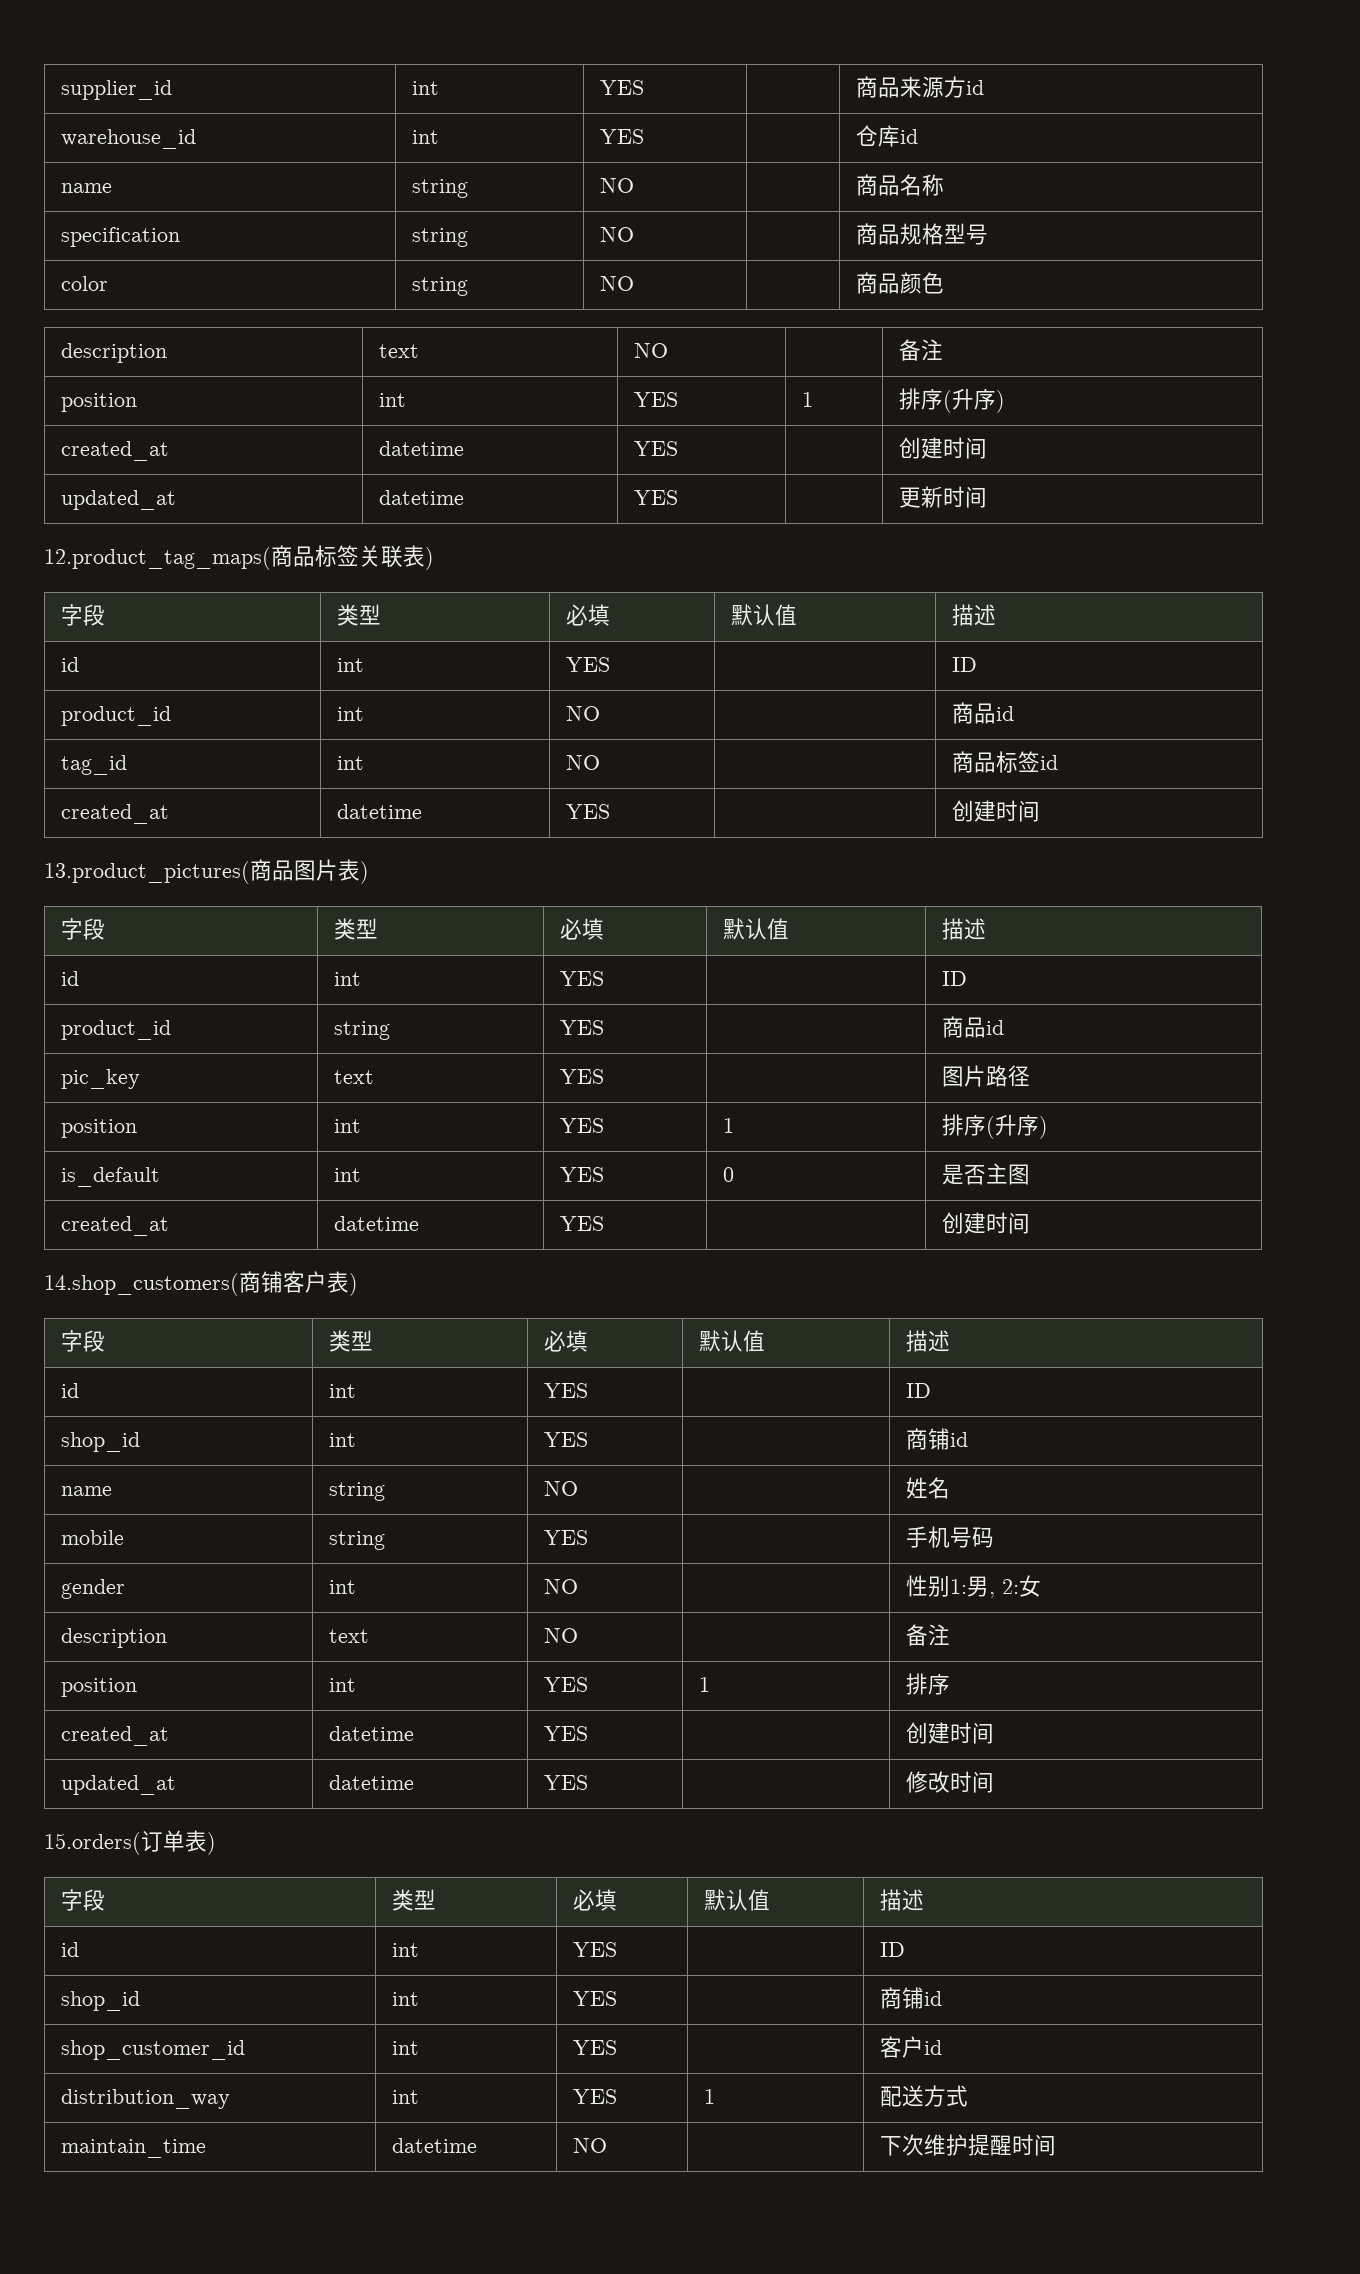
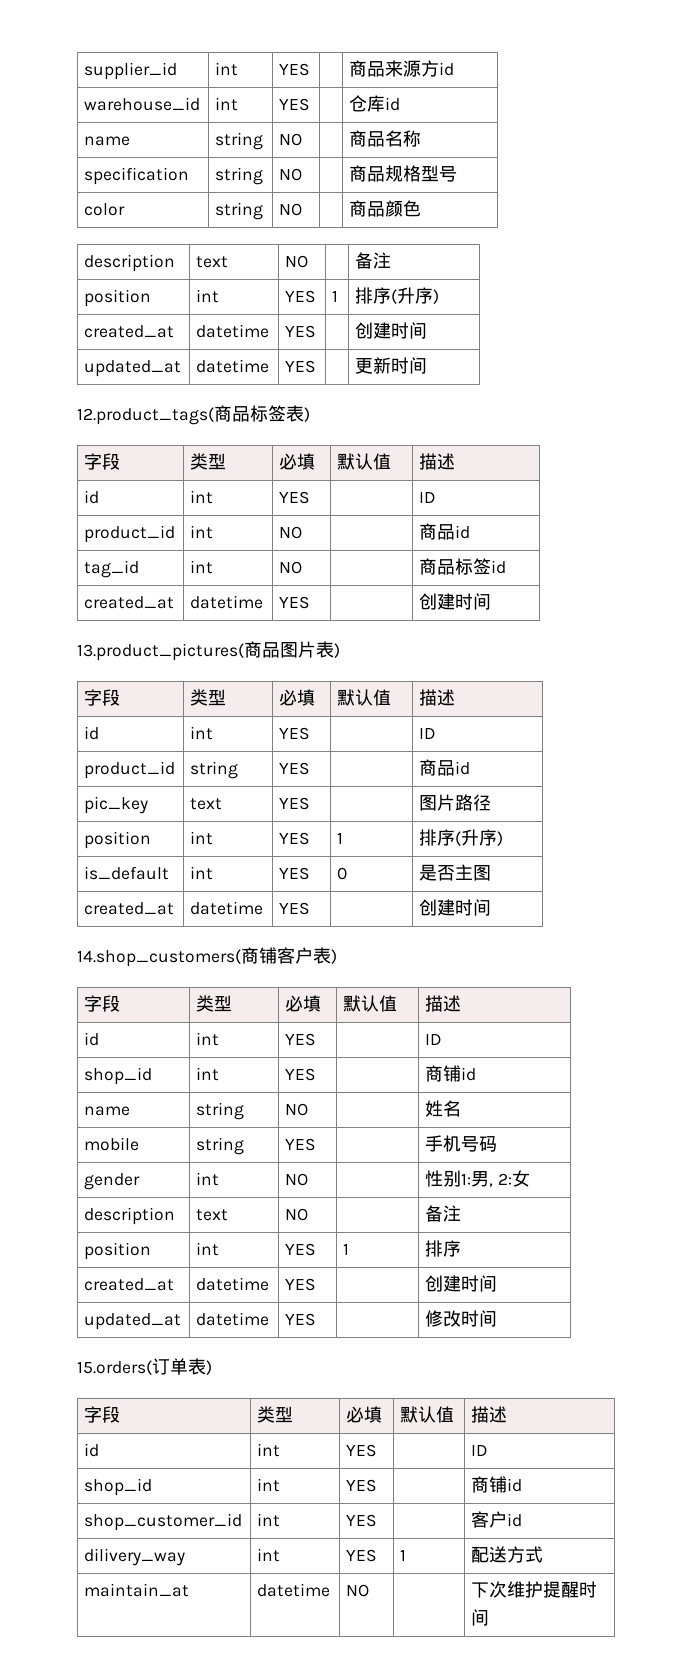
- 12.product_tag_maps(商品标签关联表)
+ 12.product_tags(商品标签表)
- distribution_way | int | YES | 1 | 配送方式
+ dilivery_way | int | YES | 1 | 配送方式
- maintain_time | datetime | NO | | 下次维护提醒时间
+ maintain_at | datetime | NO | | 下次维护提醒时间

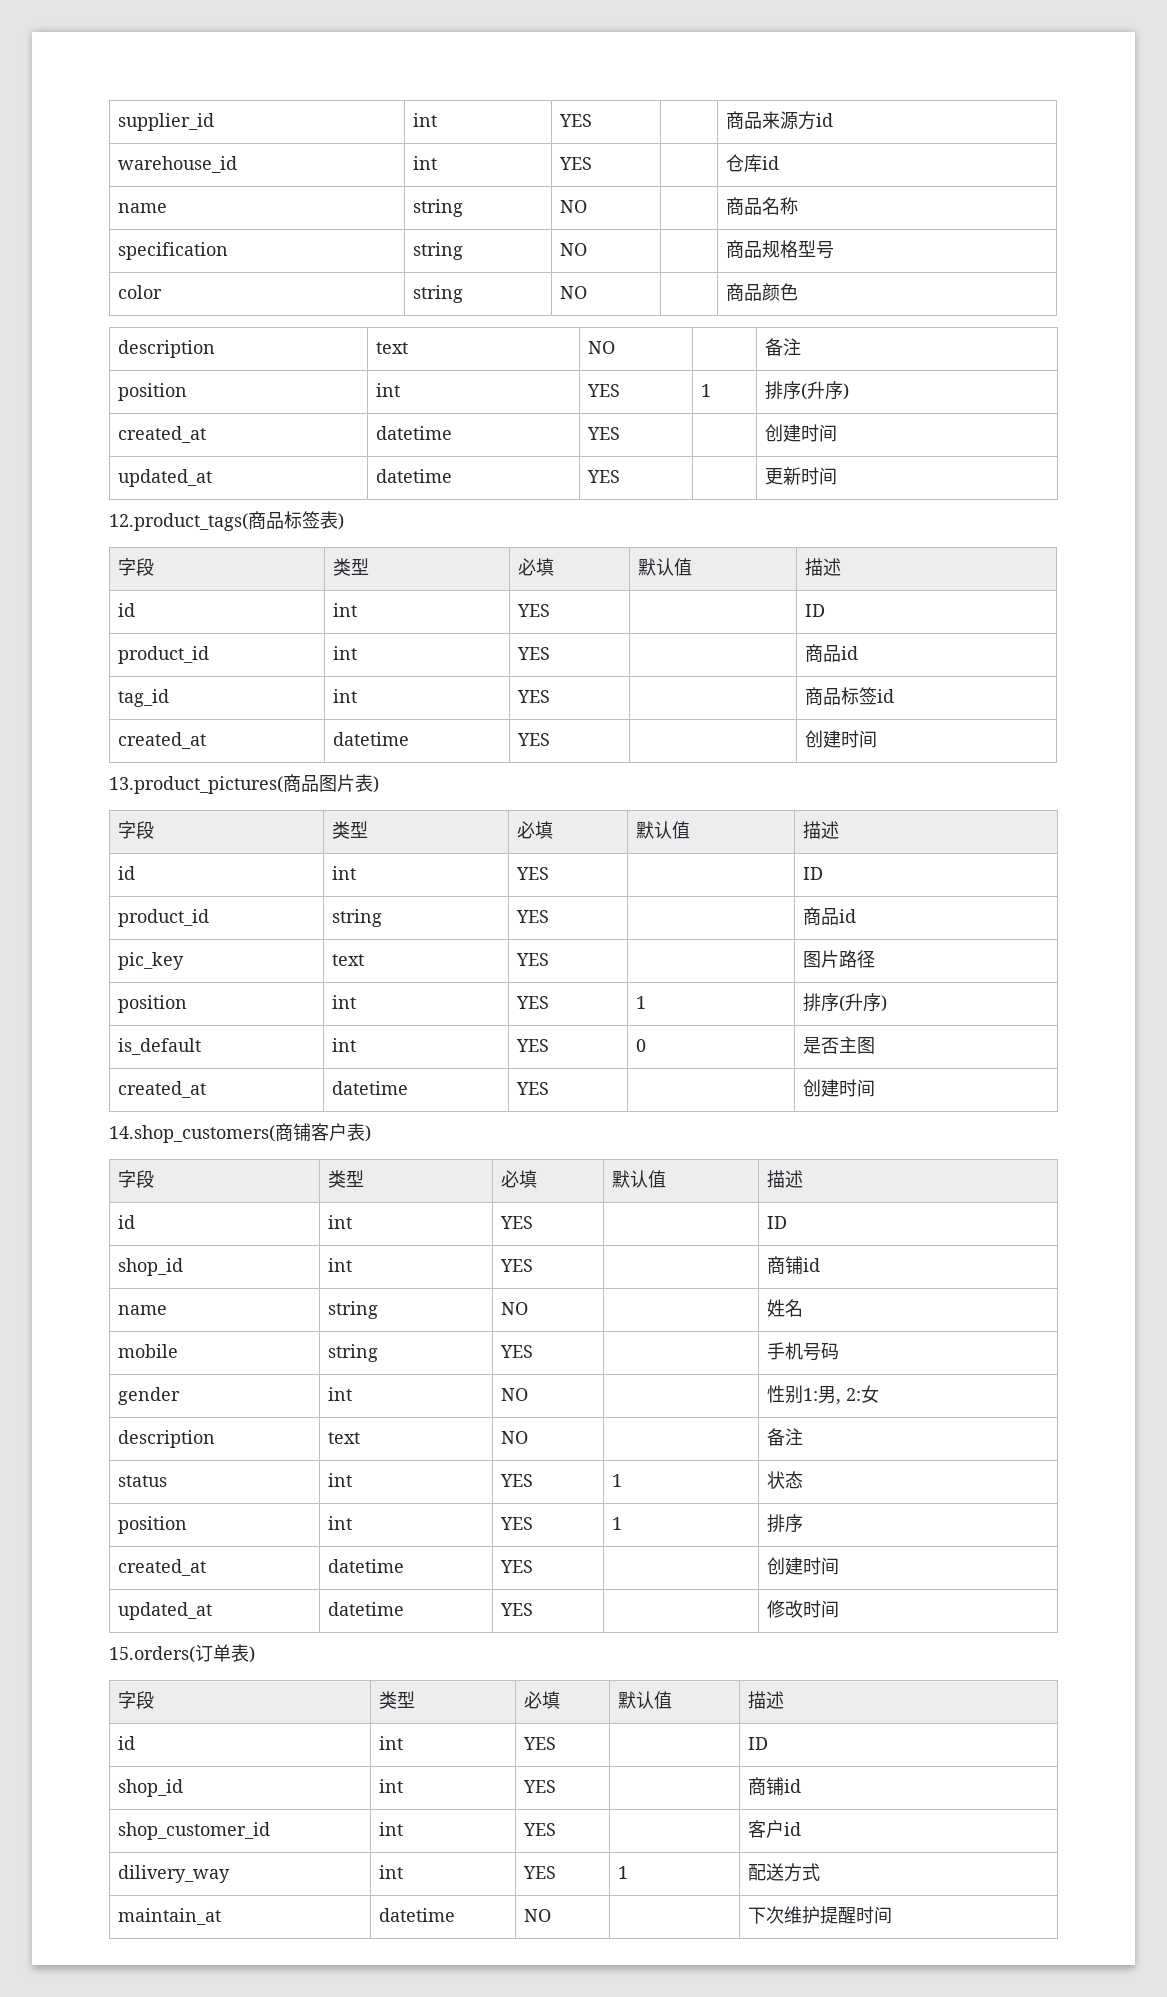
- product_id | int | NO | | 商品id
+ product_id | int | YES | | 商品id
- tag_id | int | NO | | 商品标签id
+ tag_id | int | YES | | 商品标签id
+ status | int | YES | 1 | 状态

